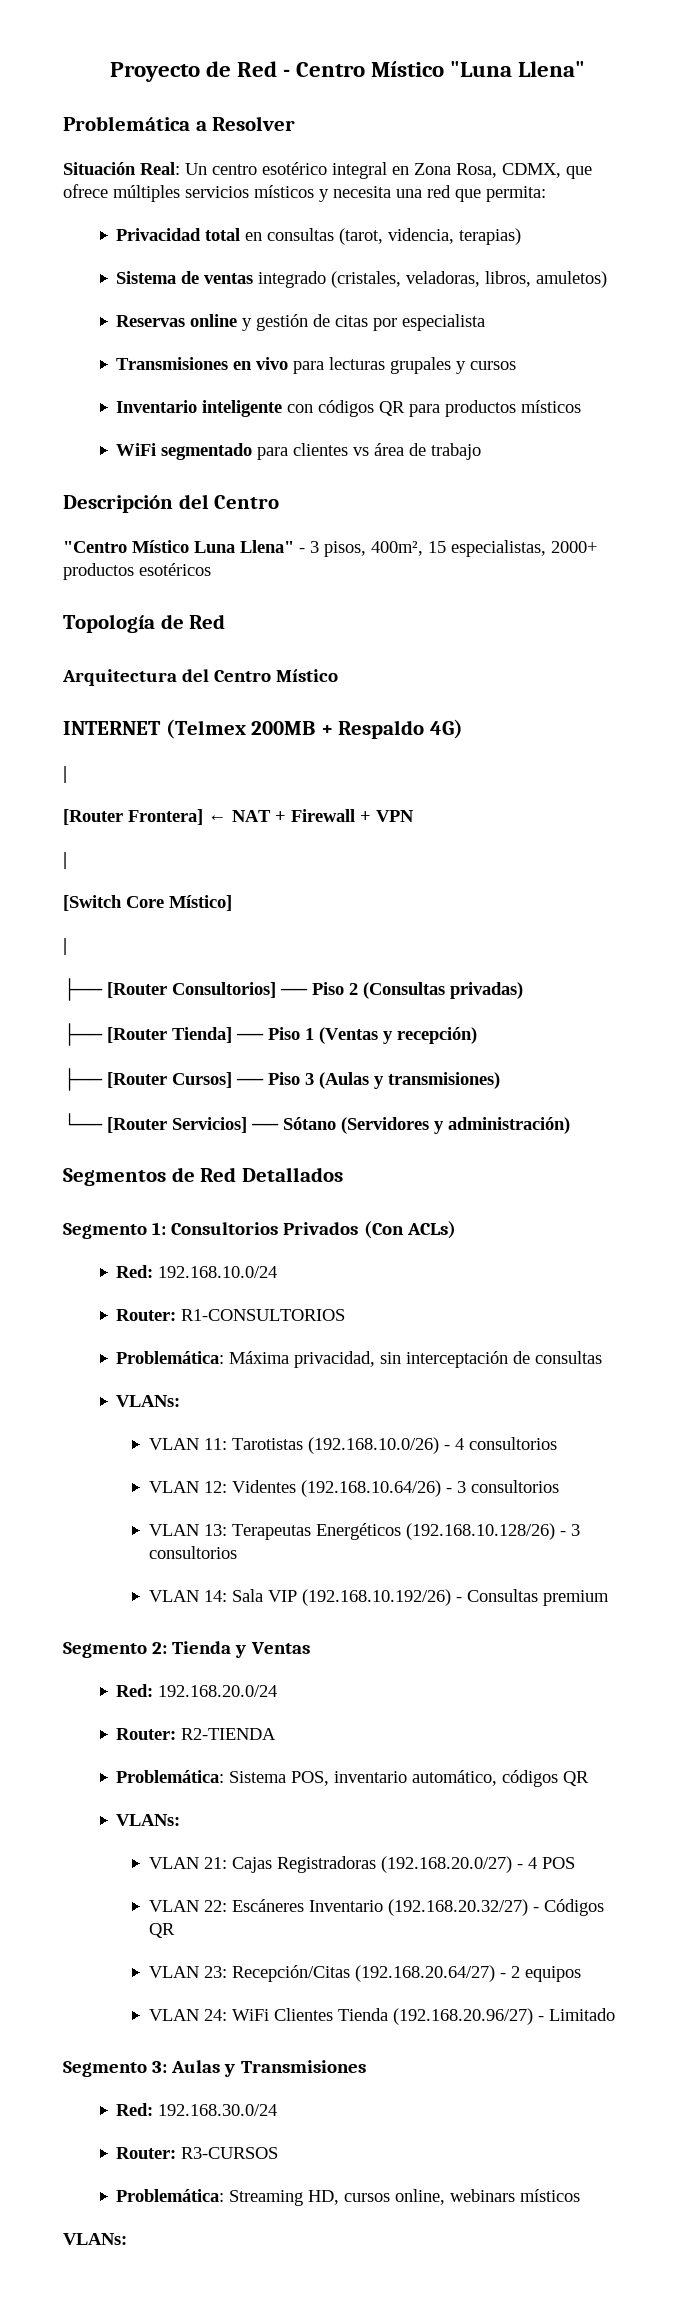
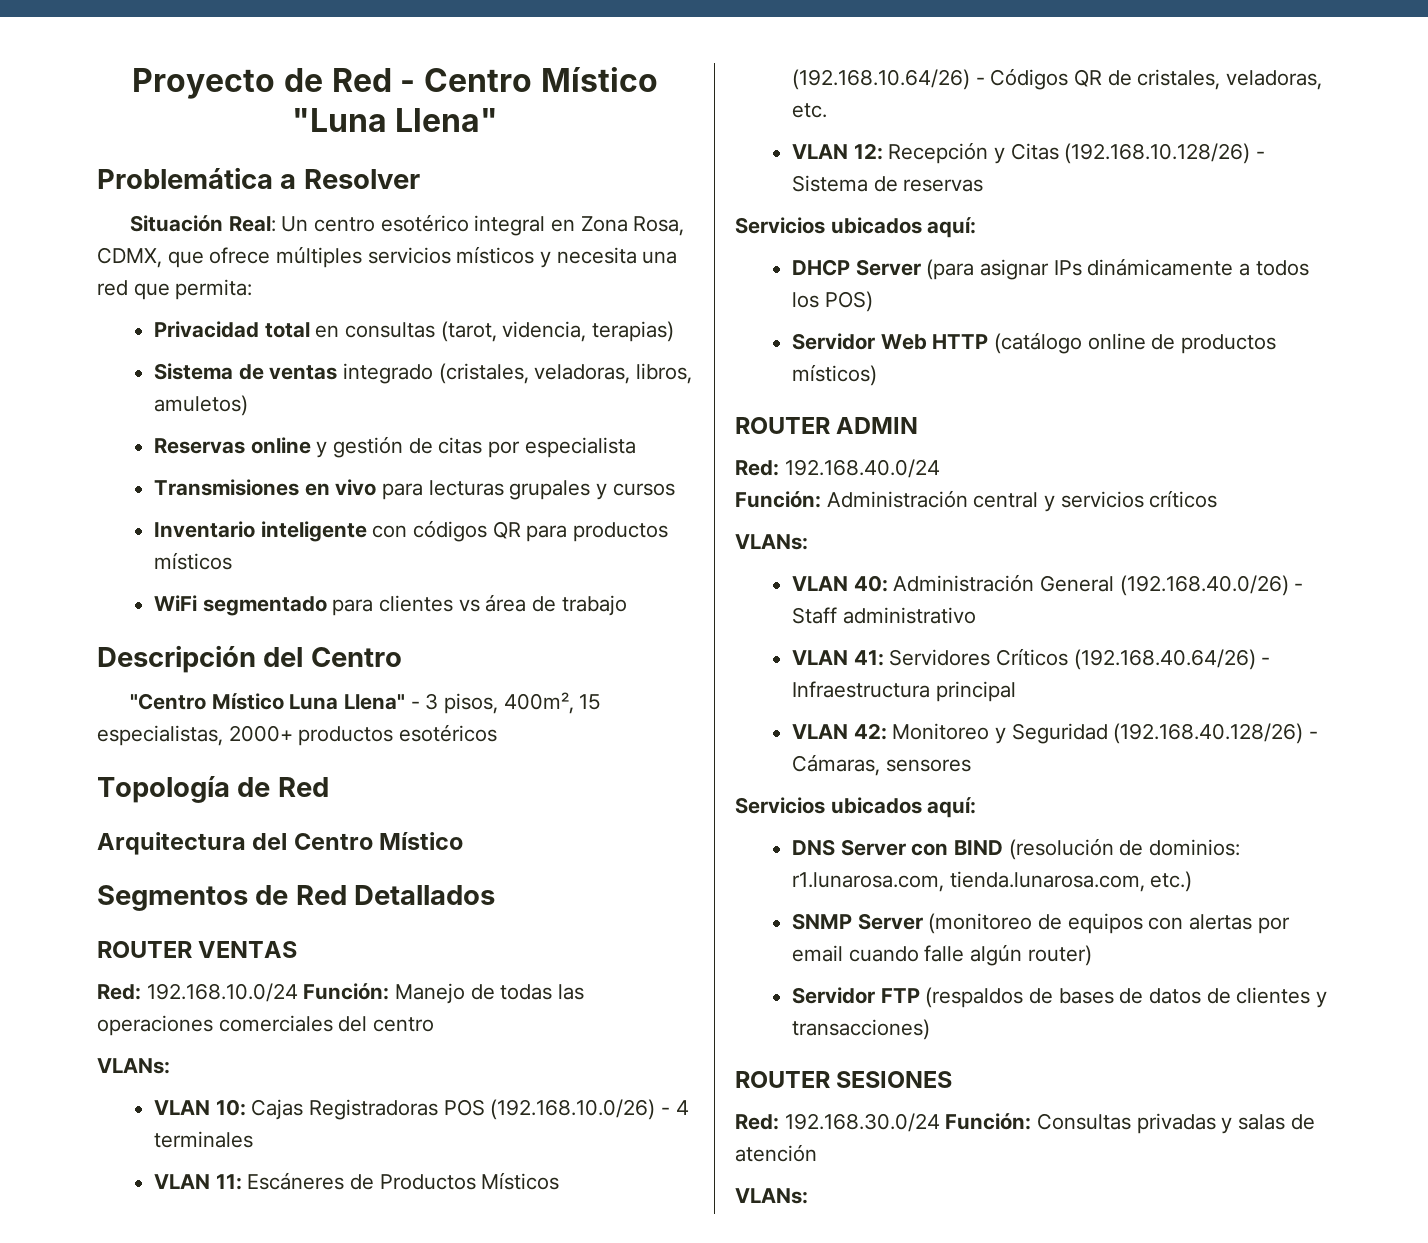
- INTERNET (Telmex 200MB + Respaldo 4G)
- |
- [Router Frontera] ← NAT + Firewall + VPN
- |
- [Switch Core Místico]
- |
- ├── [Router Consultorios] ── Piso 2 (Consultas privadas)
- ├── [Router Tienda] ── Piso 1 (Ventas y recepción)
- ├── [Router Cursos] ── Piso 3 (Aulas y transmisiones)
- └── [Router Servicios] ── Sótano (Servidores y administración)
  Segmentos de Red Detallados
- Segmento 1: Consultorios Privados (Con ACLs)
- Red: 192.168.10.0/24
- Router: R1-CONSULTORIOS
- Problemática: Máxima privacidad, sin interceptación de consultas
+ ROUTER VENTAS
+ Red: 192.168.10.0/24 Función: Manejo de todas las operaciones comerciales del centro
  VLANs:
- VLAN 11: Tarotistas (192.168.10.0/26) - 4 consultorios
- VLAN 12: Videntes (192.168.10.64/26) - 3 consultorios
- VLAN 13: Terapeutas Energéticos (192.168.10.128/26) - 3 consultorios
- VLAN 14: Sala VIP (192.168.10.192/26) - Consultas premium
- Segmento 2: Tienda y Ventas
- Red: 192.168.20.0/24
- Router: R2-TIENDA
- Problemática: Sistema POS, inventario automático, códigos QR
+ VLAN 10: Cajas Registradoras POS (192.168.10.0/26) - 4 terminales
+ VLAN 11: Escáneres de Productos Místicos (192.168.10.64/26) - Códigos QR de cristales, veladoras, etc.
+ VLAN 12: Recepción y Citas (192.168.10.128/26) - Sistema de reservas
+ Servicios ubicados aquí:
+ DHCP Server (para asignar IPs dinámicamente a todos los POS)
+ Servidor Web HTTP (catálogo online de productos místicos)
+ ROUTER ADMIN
+ Red: 192.168.40.0/24
+ Función: Administración central y servicios críticos
  VLANs:
- VLAN 21: Cajas Registradoras (192.168.20.0/27) - 4 POS
- VLAN 22: Escáneres Inventario (192.168.20.32/27) - Códigos QR
- VLAN 23: Recepción/Citas (192.168.20.64/27) - 2 equipos
- VLAN 24: WiFi Clientes Tienda (192.168.20.96/27) - Limitado
- Segmento 3: Aulas y Transmisiones
- Red: 192.168.30.0/24
- Router: R3-CURSOS
- Problemática: Streaming HD, cursos online, webinars místicos
+ VLAN 40: Administración General (192.168.40.0/26) - Staff administrativo
+ VLAN 41: Servidores Críticos (192.168.40.64/26) - Infraestructura principal
+ VLAN 42: Monitoreo y Seguridad (192.168.40.128/26) - Cámaras, sensores
+ Servicios ubicados aquí:
+ DNS Server con BIND (resolución de dominios: r1.lunarosa.com, tienda.lunarosa.com, etc.)
+ SNMP Server (monitoreo de equipos con alertas por email cuando falle algún router)
+ Servidor FTP (respaldos de bases de datos de clientes y transacciones)
+ ROUTER SESIONES
+ Red: 192.168.30.0/24 Función: Consultas privadas y salas de atención

